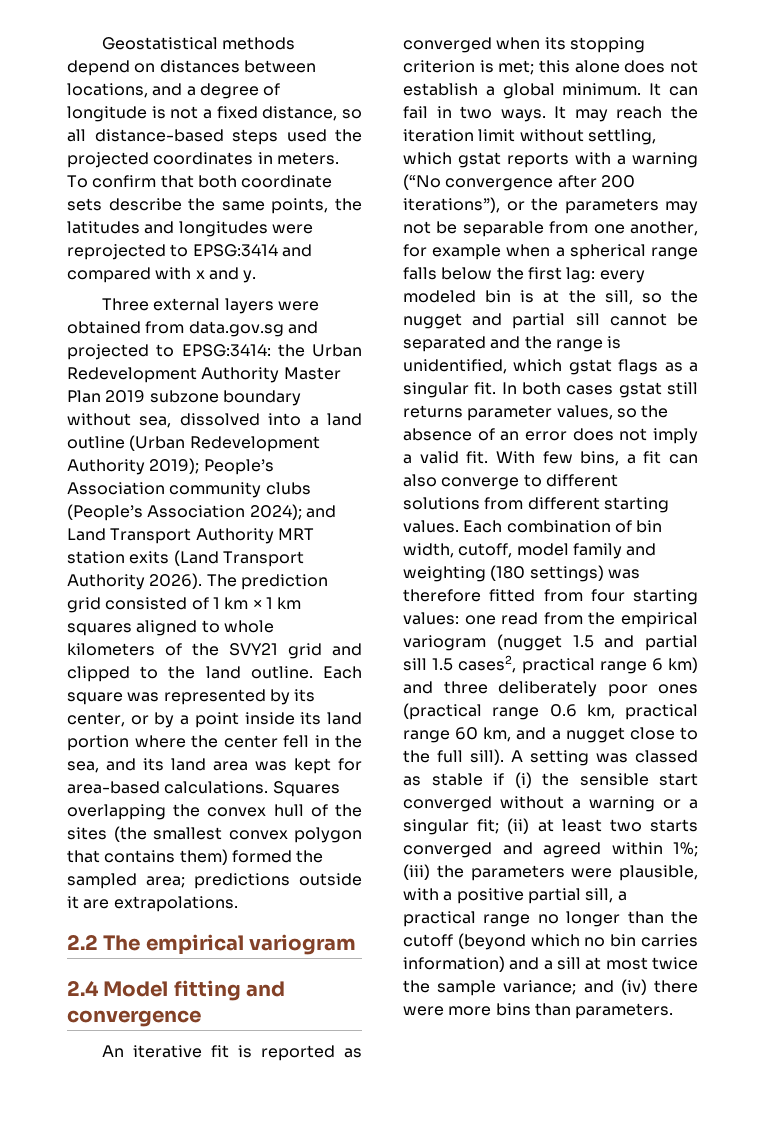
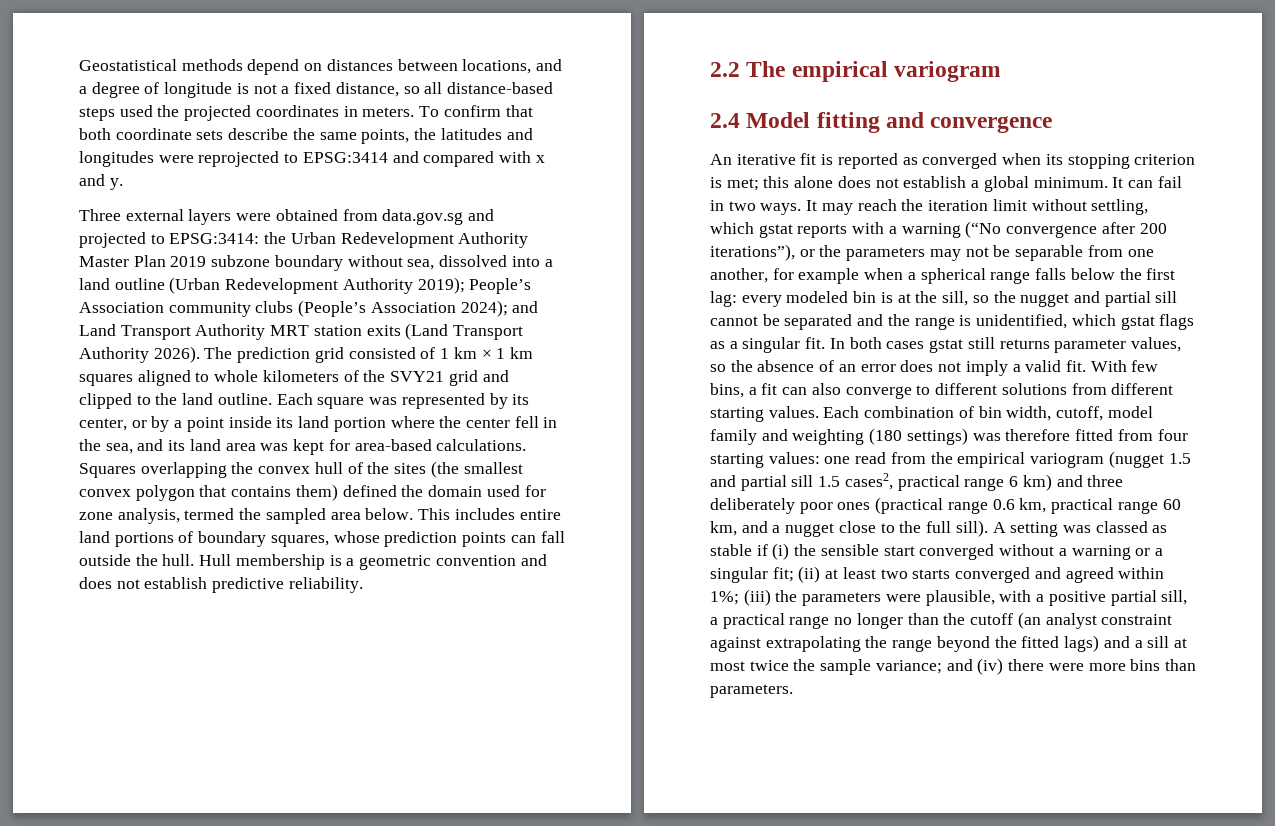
- Squares overlapping the convex hull of the sites (the smallest convex polygon that contains them) formed the sampled area; predictions outside it are extrapolations.
+ Squares overlapping the convex hull of the sites (the smallest convex polygon that contains them) defined the domain used for zone analysis, termed the sampled area below. This includes entire land portions of boundary squares, whose prediction points can fall outside the hull. Hull membership is a geometric convention and does not establish predictive reliability.
- (iii) the parameters were plausible, with a positive partial sill, a practical range no longer than the cutoff (beyond which no bin carries information) and a sill at most twice the sample variance;
+ (iii) the parameters were plausible, with a positive partial sill, a practical range no longer than the cutoff (an analyst constraint against extrapolating the range beyond the fitted lags) and a sill at most twice the sample variance;

